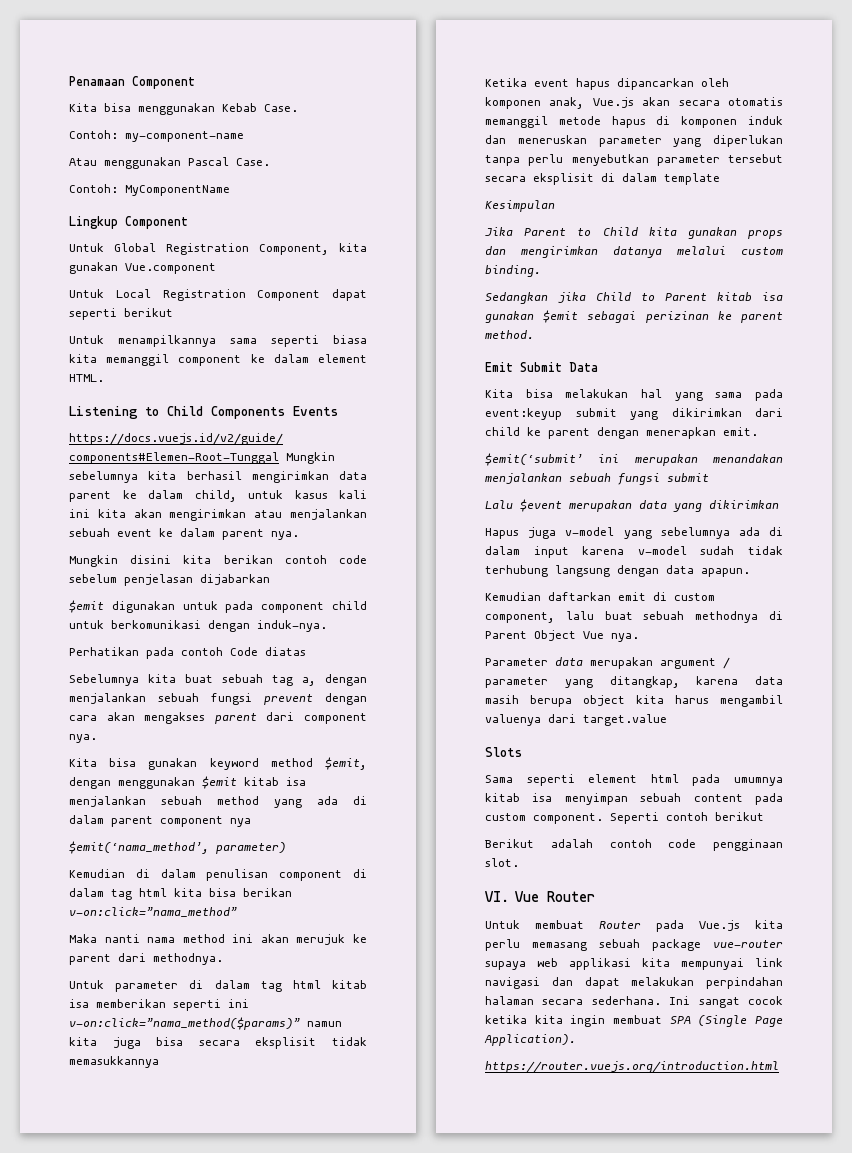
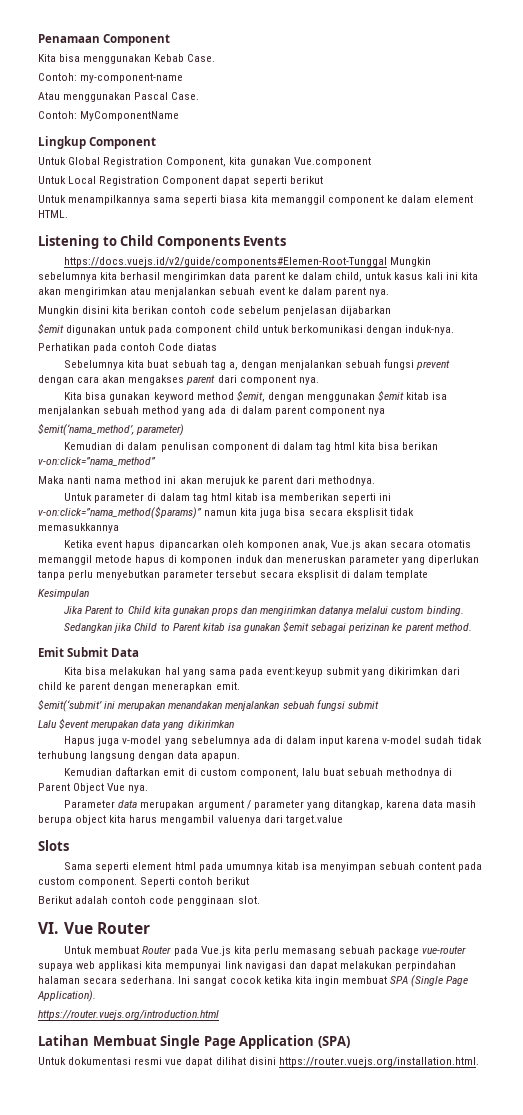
+ Latihan Membuat Single Page Application (SPA)
+ Untuk dokumentasi resmi vue dapat dilihat disini https://router.vuejs.org/installation.html.

